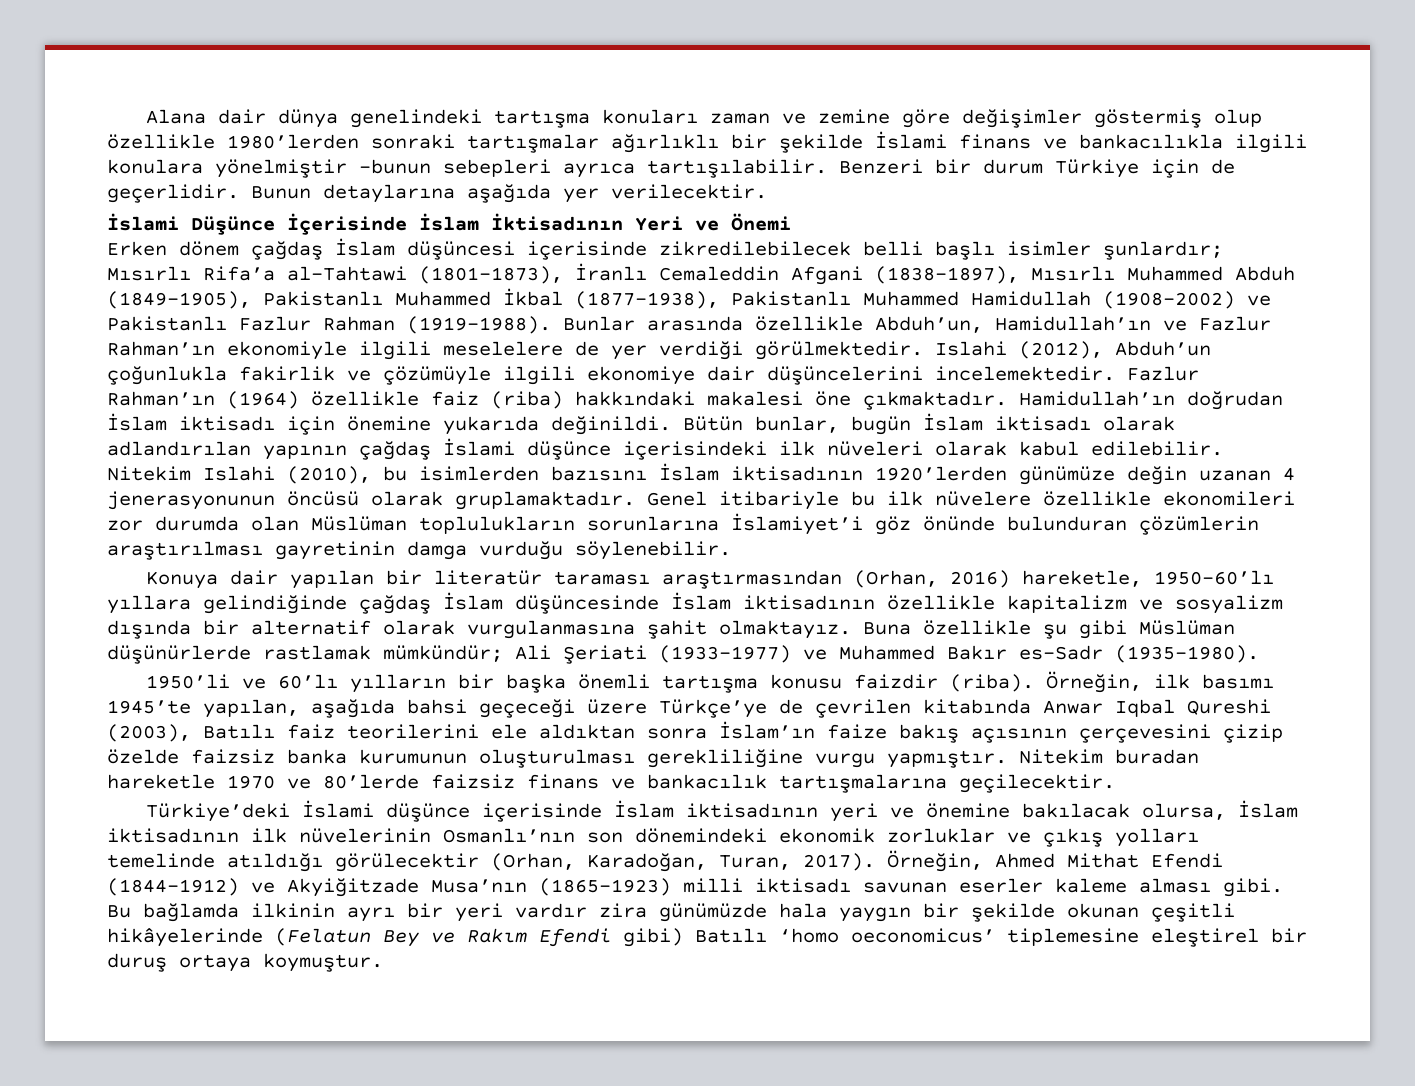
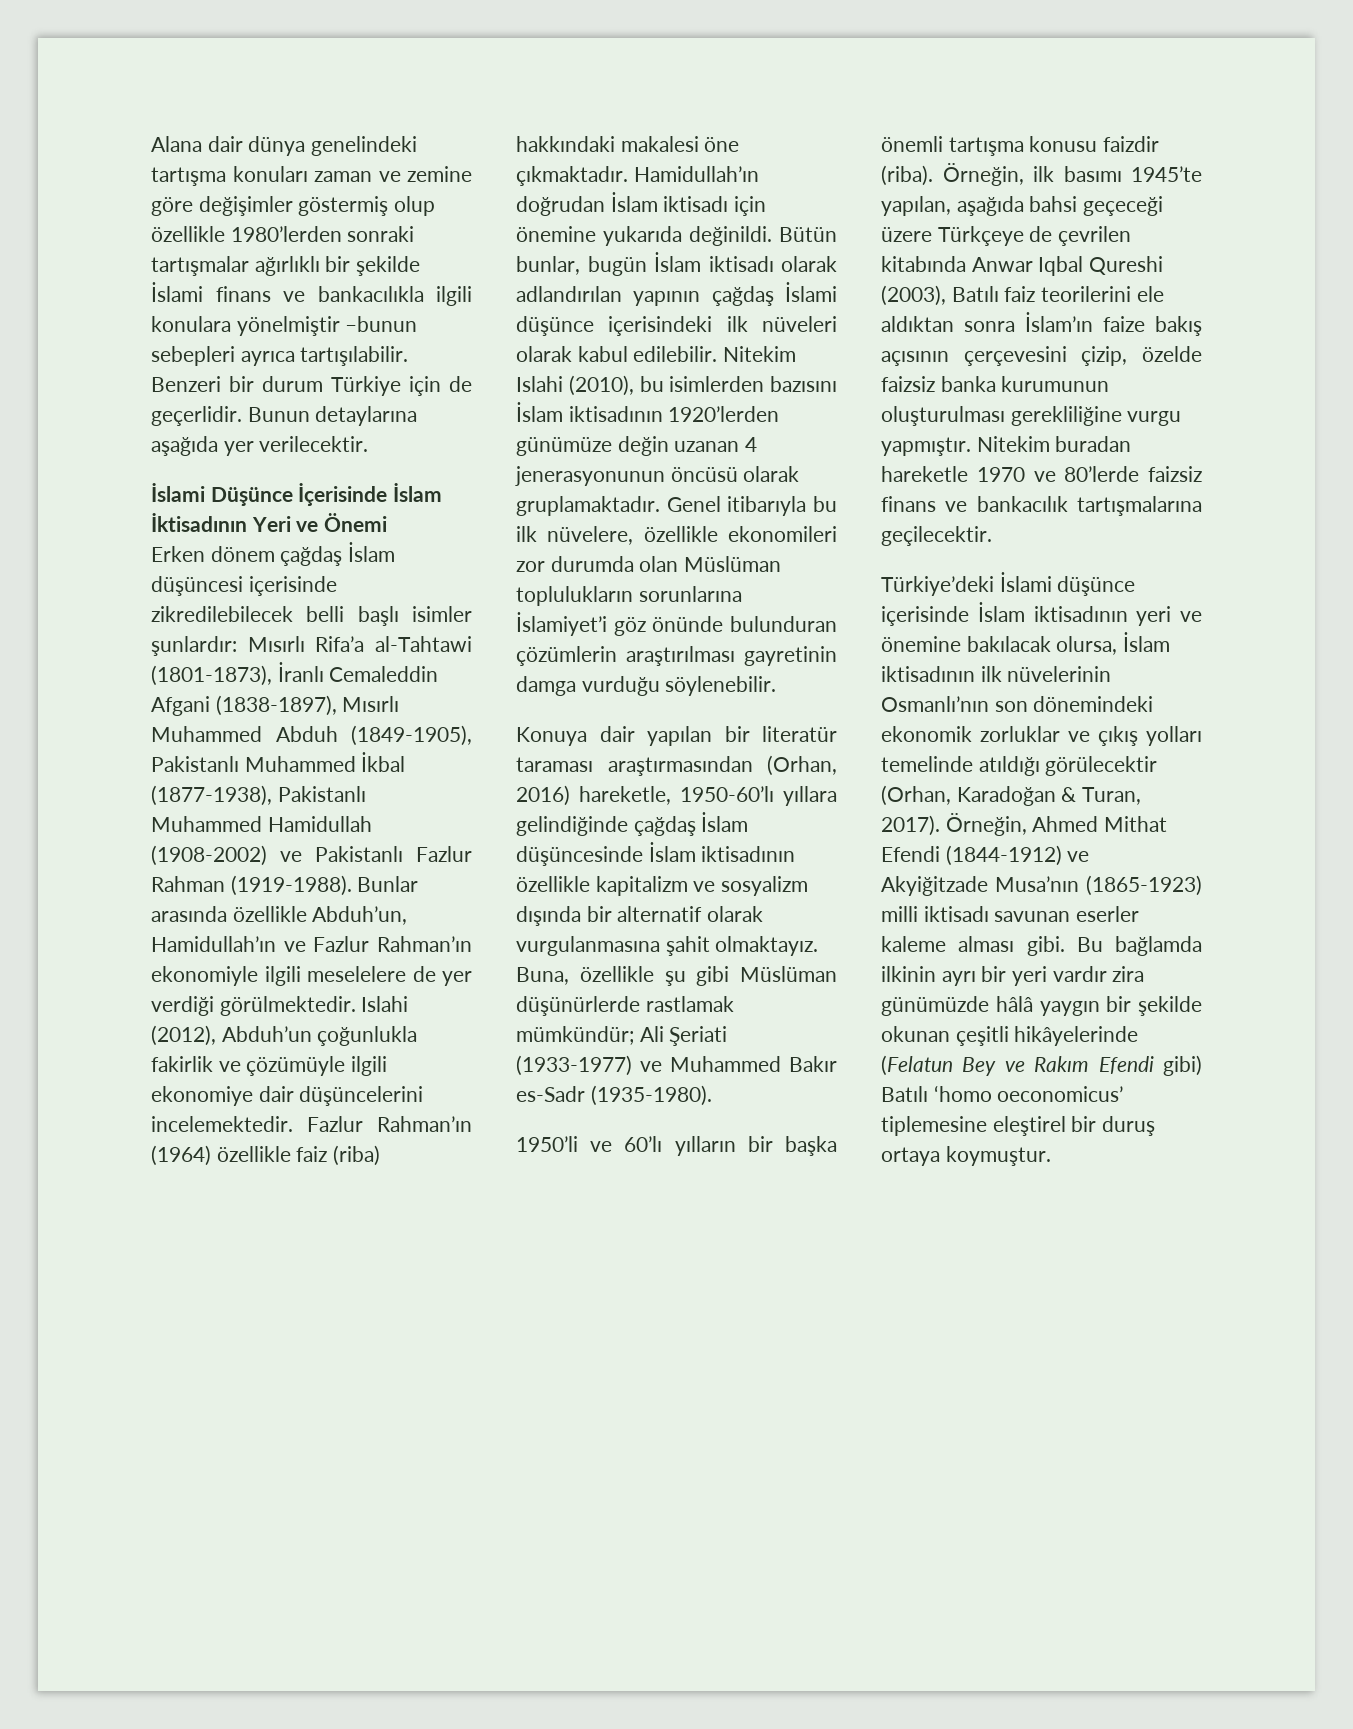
- Erken dönem çağdaş İslam düşüncesi içerisinde zikredilebilecek belli başlı isimler şunlardır; Mısırlı Rifa’a al-Tahtawi (1801-1873), İranlı Cemaleddin Afgani (1838-1897), Mısırlı Muhammed Abduh (1849-1905), Pakistanlı Muhammed İkbal (1877-1938), Pakistanlı Muhammed Hamidullah (1908-2002) ve Pakistanlı Fazlur Rahman (1919-1988).
+ Erken dönem çağdaş İslam düşüncesi içerisinde zikredilebilecek belli başlı isimler şunlardır: Mısırlı Rifa’a al-Tahtawi (1801-1873), İranlı Cemaleddin Afgani (1838-1897), Mısırlı Muhammed Abduh (1849-1905), Pakistanlı Muhammed İkbal (1877-1938), Pakistanlı Muhammed Hamidullah (1908-2002) ve Pakistanlı Fazlur Rahman (1919-1988).
- Genel itibariyle bu ilk nüvelere özellikle ekonomileri zor durumda olan Müslüman toplulukların sorunlarına İslamiyet’i göz önünde bulunduran çözümlerin araştırılması gayretinin damga vurduğu söylenebilir.
+ Genel itibarıyla bu ilk nüvelere, özellikle ekonomileri zor durumda olan Müslüman toplulukların sorunlarına İslamiyet’i göz önünde bulunduran çözümlerin araştırılması gayretinin damga vurduğu söylenebilir.
- Buna özellikle şu gibi Müslüman düşünürlerde rastlamak mümkündür; Ali Şeriati (1933-1977) ve Muhammed Bakır es-Sadr (1935-1980).
+ Buna, özellikle şu gibi Müslüman düşünürlerde rastlamak mümkündür; Ali Şeriati (1933-1977) ve Muhammed Bakır es-Sadr (1935-1980).
- Örneğin, ilk basımı 1945’te yapılan, aşağıda bahsi geçeceği üzere Türkçe’ye de çevrilen kitabında Anwar Iqbal Qureshi (2003), Batılı faiz teorilerini ele aldıktan sonra İslam’ın faize bakış açısının çerçevesini çizip özelde faizsiz banka kurumunun oluşturulması gerekliliğine vurgu yapmıştır.
+ Örneğin, ilk basımı 1945’te yapılan, aşağıda bahsi geçeceği üzere Türkçeye de çevrilen kitabında Anwar Iqbal Qureshi (2003), Batılı faiz teorilerini ele aldıktan sonra İslam’ın faize bakış açısının çerçevesini çizip, özelde faizsiz banka kurumunun oluşturulması gerekliliğine vurgu yapmıştır.
- Türkiye’deki İslami düşünce içerisinde İslam iktisadının yeri ve önemine bakılacak olursa, İslam iktisadının ilk nüvelerinin Osmanlı’nın son dönemindeki ekonomik zorluklar ve çıkış yolları temelinde atıldığı görülecektir (Orhan, Karadoğan, Turan, 2017).
+ Türkiye’deki İslami düşünce içerisinde İslam iktisadının yeri ve önemine bakılacak olursa, İslam iktisadının ilk nüvelerinin Osmanlı’nın son dönemindeki ekonomik zorluklar ve çıkış yolları temelinde atıldığı görülecektir (Orhan, Karadoğan & Turan, 2017).
- Bu bağlamda ilkinin ayrı bir yeri vardır zira günümüzde hala yaygın bir şekilde okunan çeşitli hikâyelerinde (Felatun Bey ve Rakım Efendi gibi) Batılı ‘homo oeconomicus’ tiplemesine eleştirel bir duruş ortaya koymuştur.
+ Bu bağlamda ilkinin ayrı bir yeri vardır zira günümüzde hâlâ yaygın bir şekilde okunan çeşitli hikâyelerinde (Felatun Bey ve Rakım Efendi gibi) Batılı ‘homo oeconomicus’ tiplemesine eleştirel bir duruş ortaya koymuştur.

